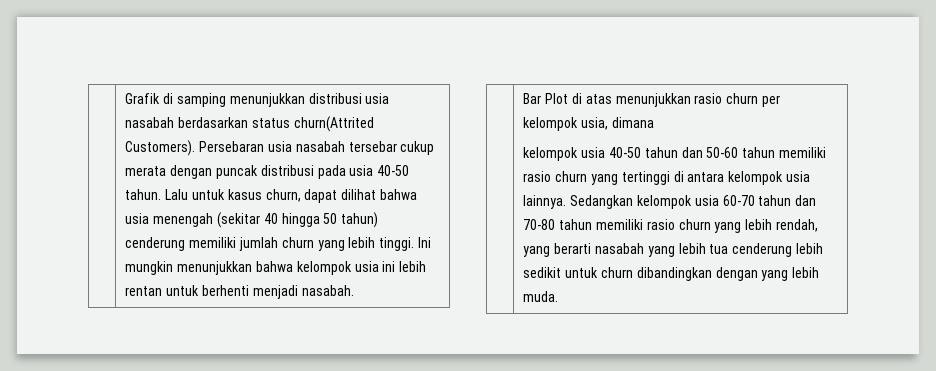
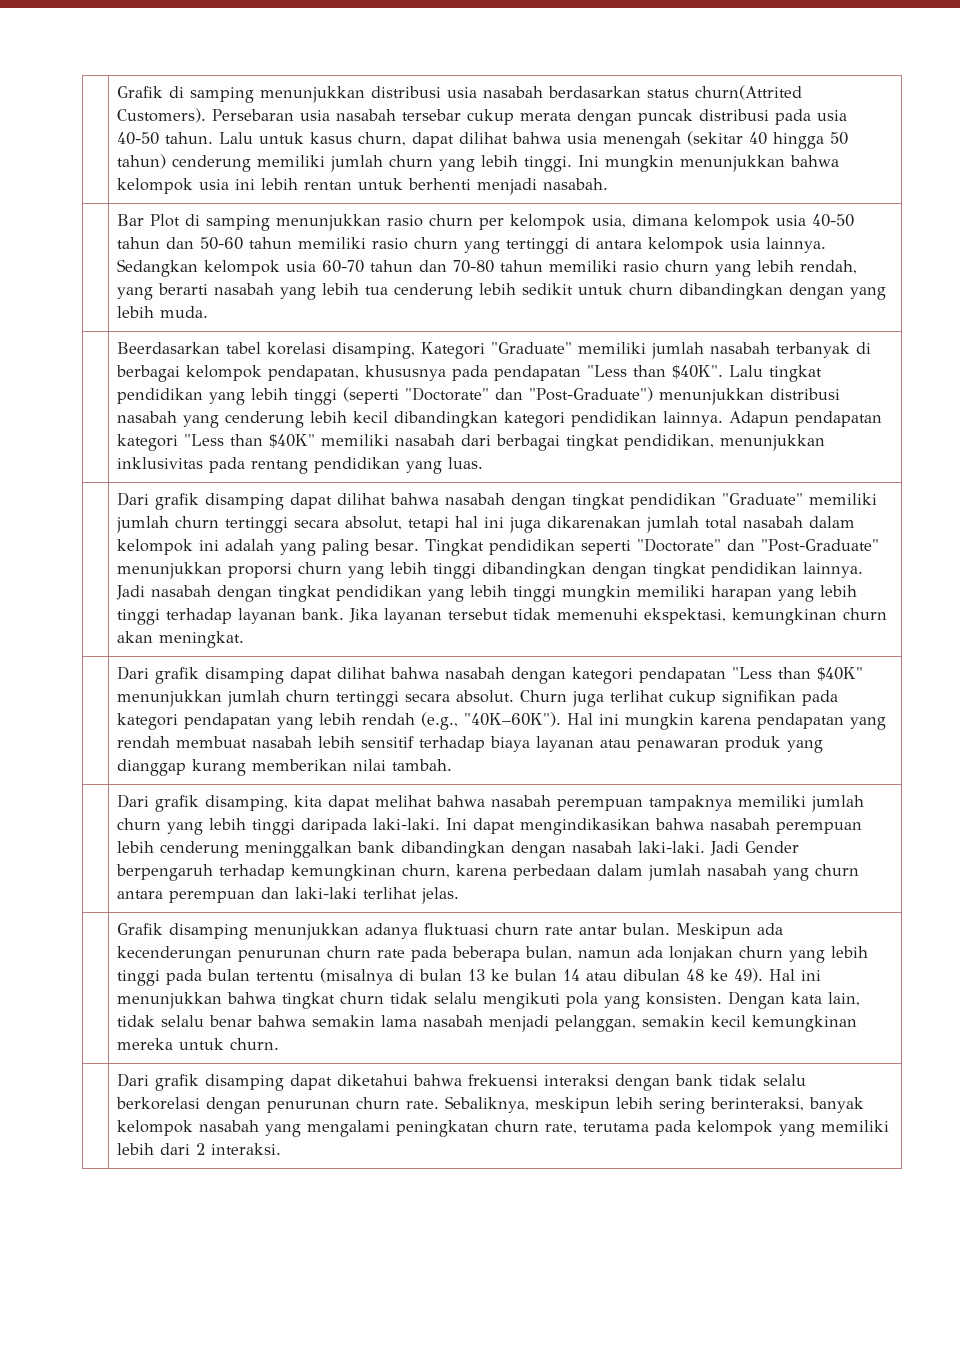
- Bar Plot di atas menunjukkan rasio churn per kelompok usia, dimana
- kelompok usia 40-50 tahun dan 50-60 tahun memiliki rasio churn yang tertinggi di antara kelompok usia lainnya.
+ Bar Plot di samping menunjukkan rasio churn per kelompok usia, dimana kelompok usia 40-50 tahun dan 50-60 tahun memiliki rasio churn yang tertinggi di antara kelompok usia lainnya.
+ Beerdasarkan tabel korelasi disamping, Kategori "Graduate" memiliki jumlah nasabah terbanyak di berbagai kelompok pendapatan, khususnya pada pendapatan "Less than $40K". Lalu tingkat pendidikan yang lebih tinggi (seperti "Doctorate" dan "Post-Graduate") menunjukkan distribusi nasabah yang cenderung lebih kecil dibandingkan kategori pendidikan lainnya. Adapun pendapatan kategori "Less than $40K" memiliki nasabah dari berbagai tingkat pendidikan, menunjukkan inklusivitas pada rentang pendidikan yang luas.
+ | Dari grafik disamping dapat dilihat bahwa nasabah dengan tingkat pendidikan "Graduate" memiliki jumlah churn tertinggi secara absolut, tetapi hal ini juga dikarenakan jumlah total nasabah dalam kelompok ini adalah yang paling besar. Tingkat pendidikan seperti "Doctorate" dan "Post-Graduate" menunjukkan proporsi churn yang lebih tinggi dibandingkan dengan tingkat pendidikan lainnya. Jadi nasabah dengan tingkat pendidikan yang lebih tinggi mungkin memiliki harapan yang lebih tinggi terhadap layanan bank. Jika layanan tersebut tidak memenuhi ekspektasi, kemungkinan churn akan meningkat.
+ | Dari grafik disamping dapat dilihat bahwa nasabah dengan kategori pendapatan "Less than $40K" menunjukkan jumlah churn tertinggi secara absolut. Churn juga terlihat cukup signifikan pada kategori pendapatan yang lebih rendah (e.g., "40K–60K"). Hal ini mungkin karena pendapatan yang rendah membuat nasabah lebih sensitif terhadap biaya layanan atau penawaran produk yang dianggap kurang memberikan nilai tambah.
+ | Dari grafik disamping, kita dapat melihat bahwa nasabah perempuan tampaknya memiliki jumlah churn yang lebih tinggi daripada laki-laki. Ini dapat mengindikasikan bahwa nasabah perempuan lebih cenderung meninggalkan bank dibandingkan dengan nasabah laki-laki. Jadi Gender berpengaruh terhadap kemungkinan churn, karena perbedaan dalam jumlah nasabah yang churn antara perempuan dan laki-laki terlihat jelas.
+ | Grafik disamping menunjukkan adanya fluktuasi churn rate antar bulan. Meskipun ada kecenderungan penurunan churn rate pada beberapa bulan, namun ada lonjakan churn yang lebih tinggi pada bulan tertentu (misalnya di bulan 13 ke bulan 14 atau dibulan 48 ke 49). Hal ini menunjukkan bahwa tingkat churn tidak selalu mengikuti pola yang konsisten. Dengan kata lain, tidak selalu benar bahwa semakin lama nasabah menjadi pelanggan, semakin kecil kemungkinan mereka untuk churn.
+ | Dari grafik disamping dapat diketahui bahwa frekuensi interaksi dengan bank tidak selalu berkorelasi dengan penurunan churn rate. Sebaliknya, meskipun lebih sering berinteraksi, banyak kelompok nasabah yang mengalami peningkatan churn rate, terutama pada kelompok yang memiliki lebih dari 2 interaksi.

